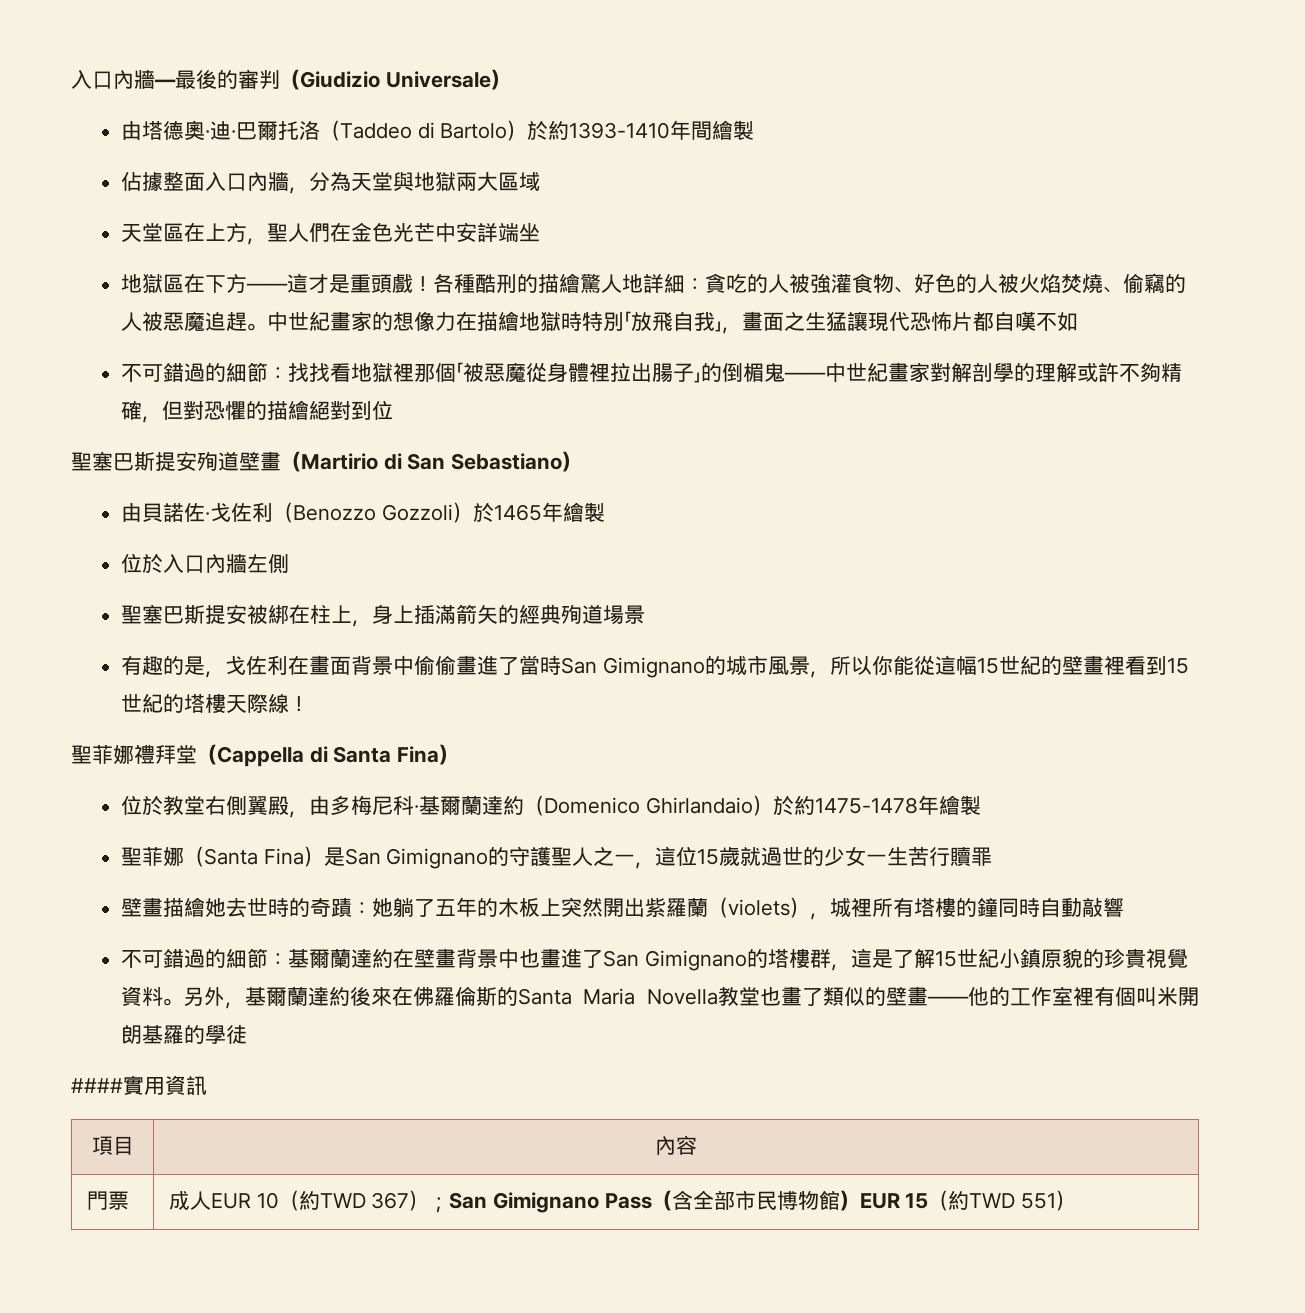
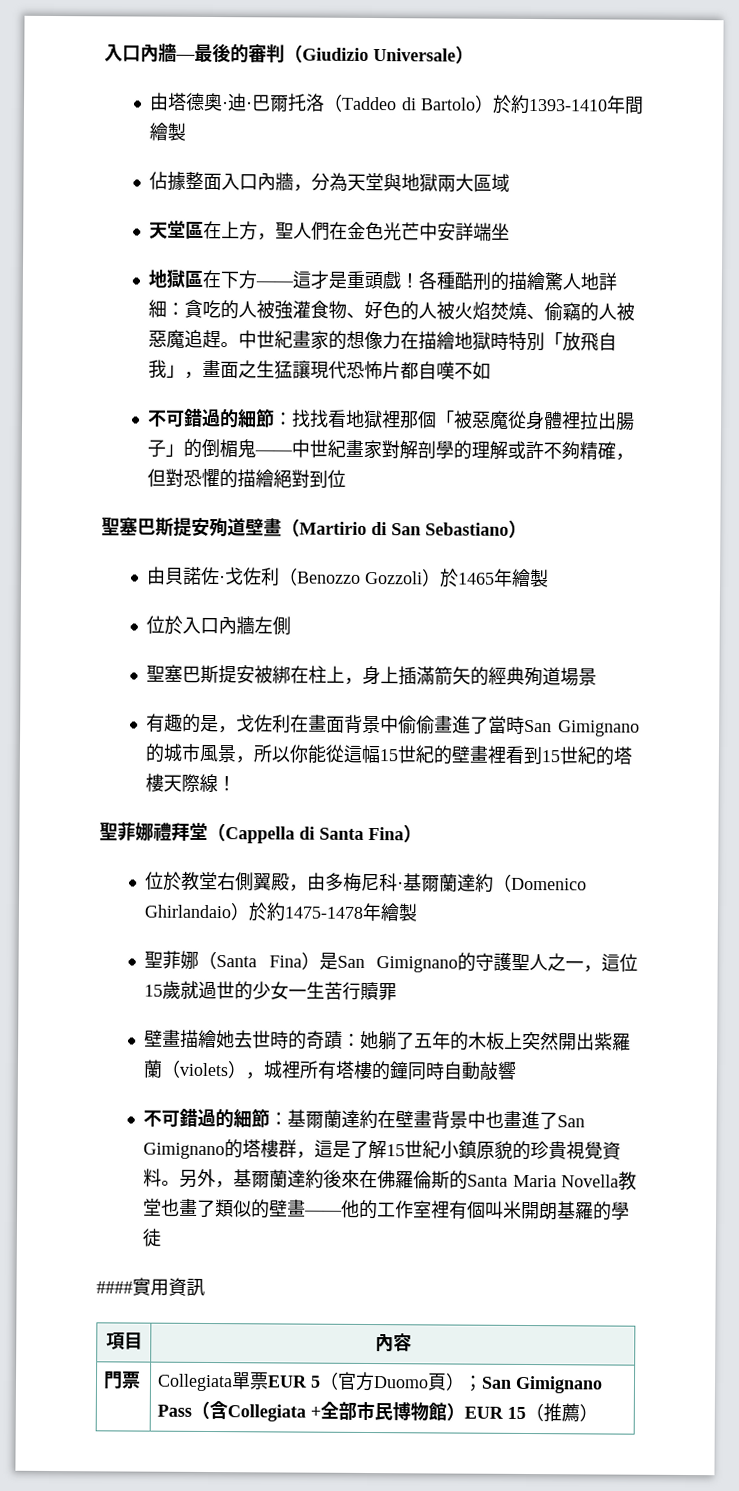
- 門票 | 成人EUR 10（約TWD 367）；San Gimignano Pass（含全部市民博物館）EUR 15（約TWD 551）
+ 門票 | Collegiata單票EUR 5（官方Duomo頁）；San Gimignano Pass（含Collegiata +全部市民博物館）EUR 15（推薦）

